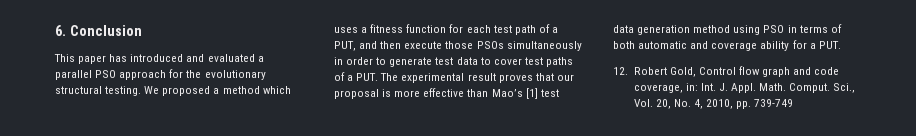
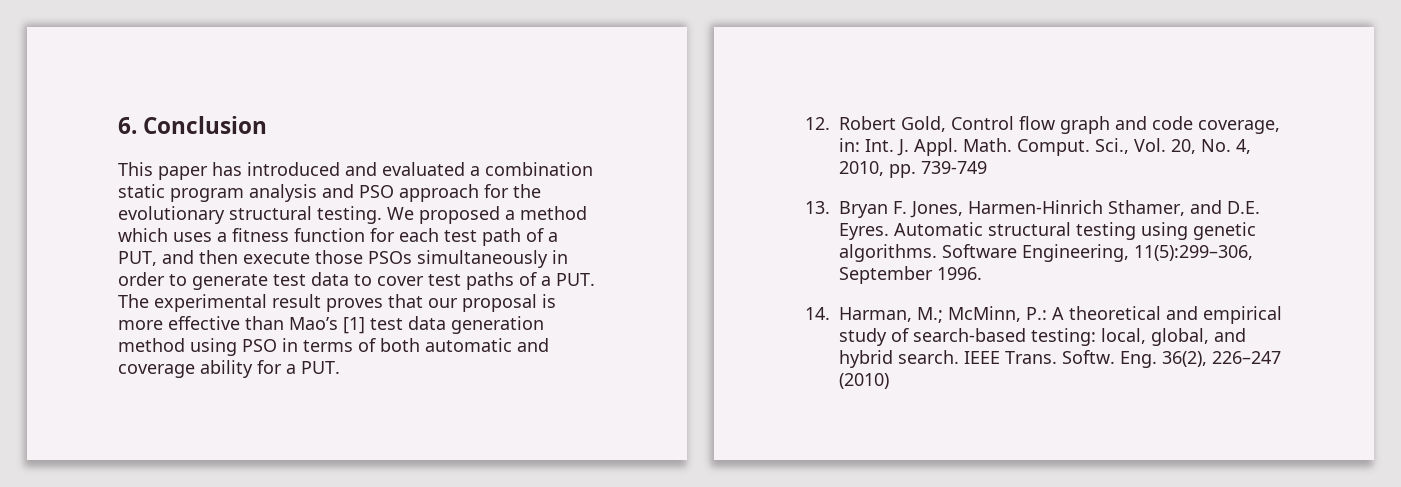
- This paper has introduced and evaluated a parallel PSO approach for the evolutionary structural testing.
+ This paper has introduced and evaluated a combination static program analysis and PSO approach for the evolutionary structural testing.
+ 13. Bryan F. Jones, Harmen-Hinrich Sthamer, and D.E. Eyres. Automatic structural testing using genetic algorithms. Software Engineering, 11(5):299–306, September 1996.
+ 14. Harman, M.; McMinn, P.: A theoretical and empirical study of search-based testing: local, global, and hybrid search. IEEE Trans. Softw. Eng. 36(2), 226–247 (2010)

